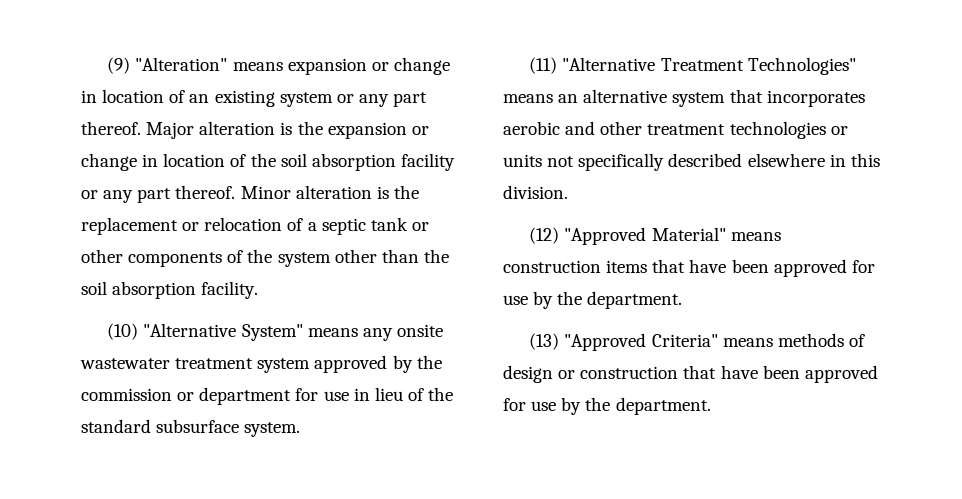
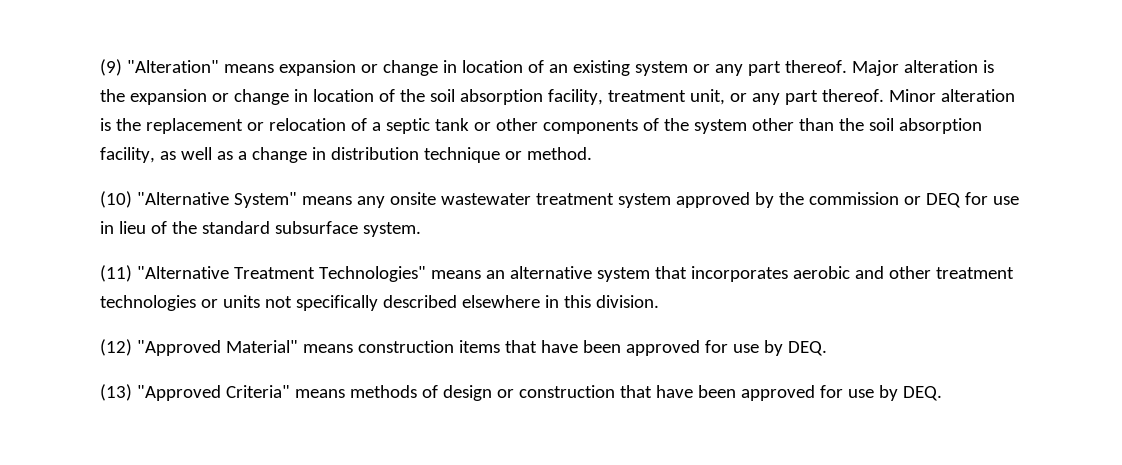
- Major alteration is the expansion or change in location of the soil absorption facility or any part thereof.
+ Major alteration is the expansion or change in location of the soil absorption facility, treatment unit, or any part thereof.
- Minor alteration is the replacement or relocation of a septic tank or other components of the system other than the soil absorption facility.
+ Minor alteration is the replacement or relocation of a septic tank or other components of the system other than the soil absorption facility, as well as a change in distribution technique or method.
- (10) "Alternative System" means any onsite wastewater treatment system approved by the commission or department for use in lieu of the standard subsurface system.
+ (10) "Alternative System" means any onsite wastewater treatment system approved by the commission or DEQ for use in lieu of the standard subsurface system.
- (12) "Approved Material" means construction items that have been approved for use by the department.
+ (12) "Approved Material" means construction items that have been approved for use by DEQ.
- (13) "Approved Criteria" means methods of design or construction that have been approved for use by the department.
+ (13) "Approved Criteria" means methods of design or construction that have been approved for use by DEQ.

